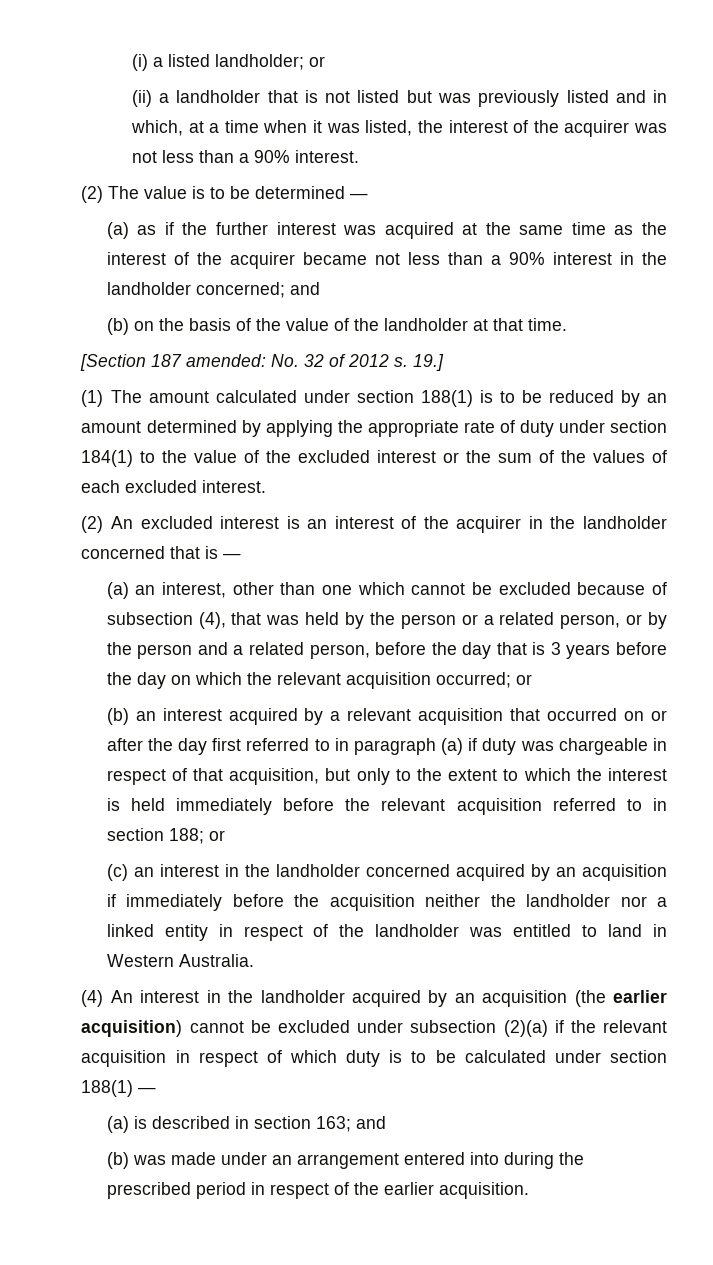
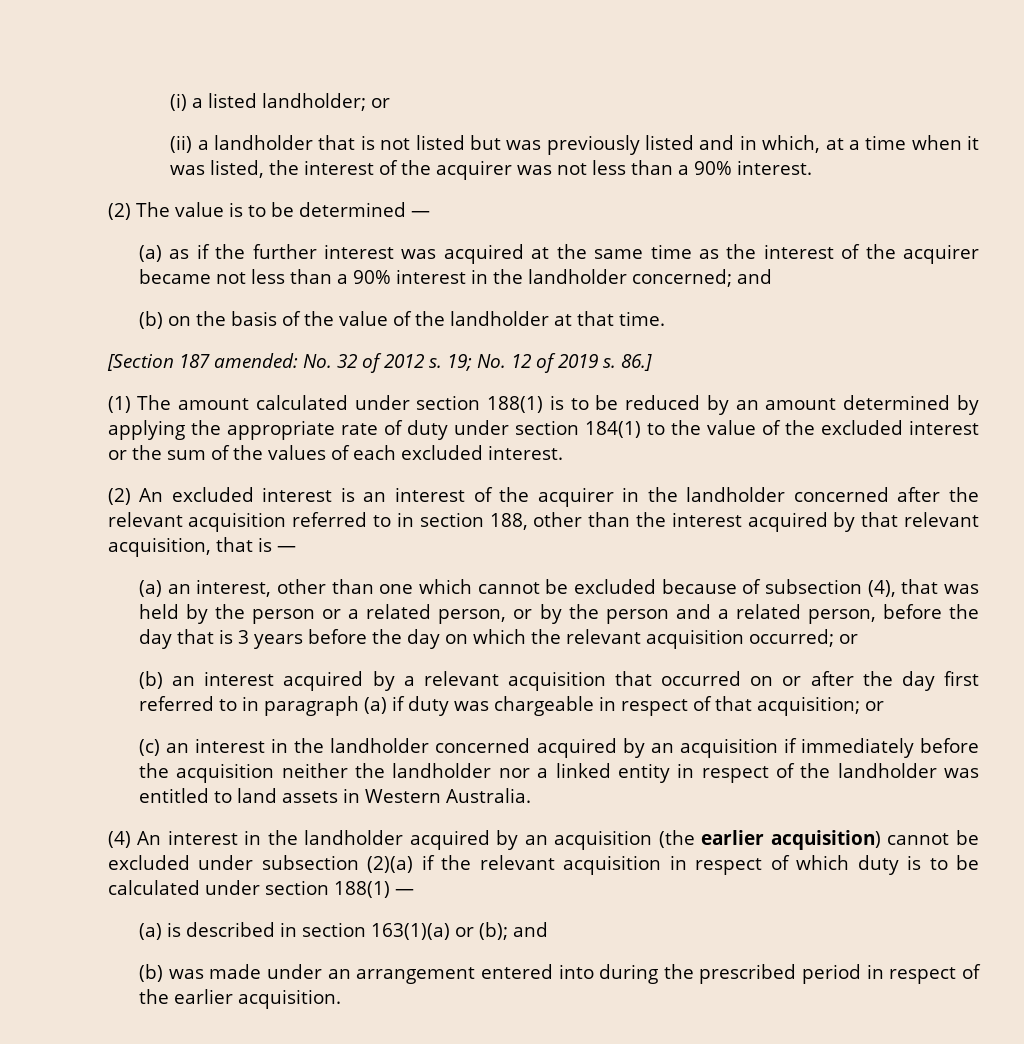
- 19.]
+ 19; No. 12 of 2019 s. 86.]
- (2) An excluded interest is an interest of the acquirer in the landholder concerned that is —
+ (2) An excluded interest is an interest of the acquirer in the landholder concerned after the relevant acquisition referred to in section 188, other than the interest acquired by that relevant acquisition, that is —
- (b) an interest acquired by a relevant acquisition that occurred on or after the day first referred to in paragraph (a) if duty was chargeable in respect of that acquisition, but only to the extent to which the interest is held immediately before the relevant acquisition referred to in section 188; or
+ (b) an interest acquired by a relevant acquisition that occurred on or after the day first referred to in paragraph (a) if duty was chargeable in respect of that acquisition; or
- (c) an interest in the landholder concerned acquired by an acquisition if immediately before the acquisition neither the landholder nor a linked entity in respect of the landholder was entitled to land in Western Australia.
+ (c) an interest in the landholder concerned acquired by an acquisition if immediately before the acquisition neither the landholder nor a linked entity in respect of the landholder was entitled to land assets in Western Australia.
- (a) is described in section 163; and
+ (a) is described in section 163(1)(a) or (b); and

